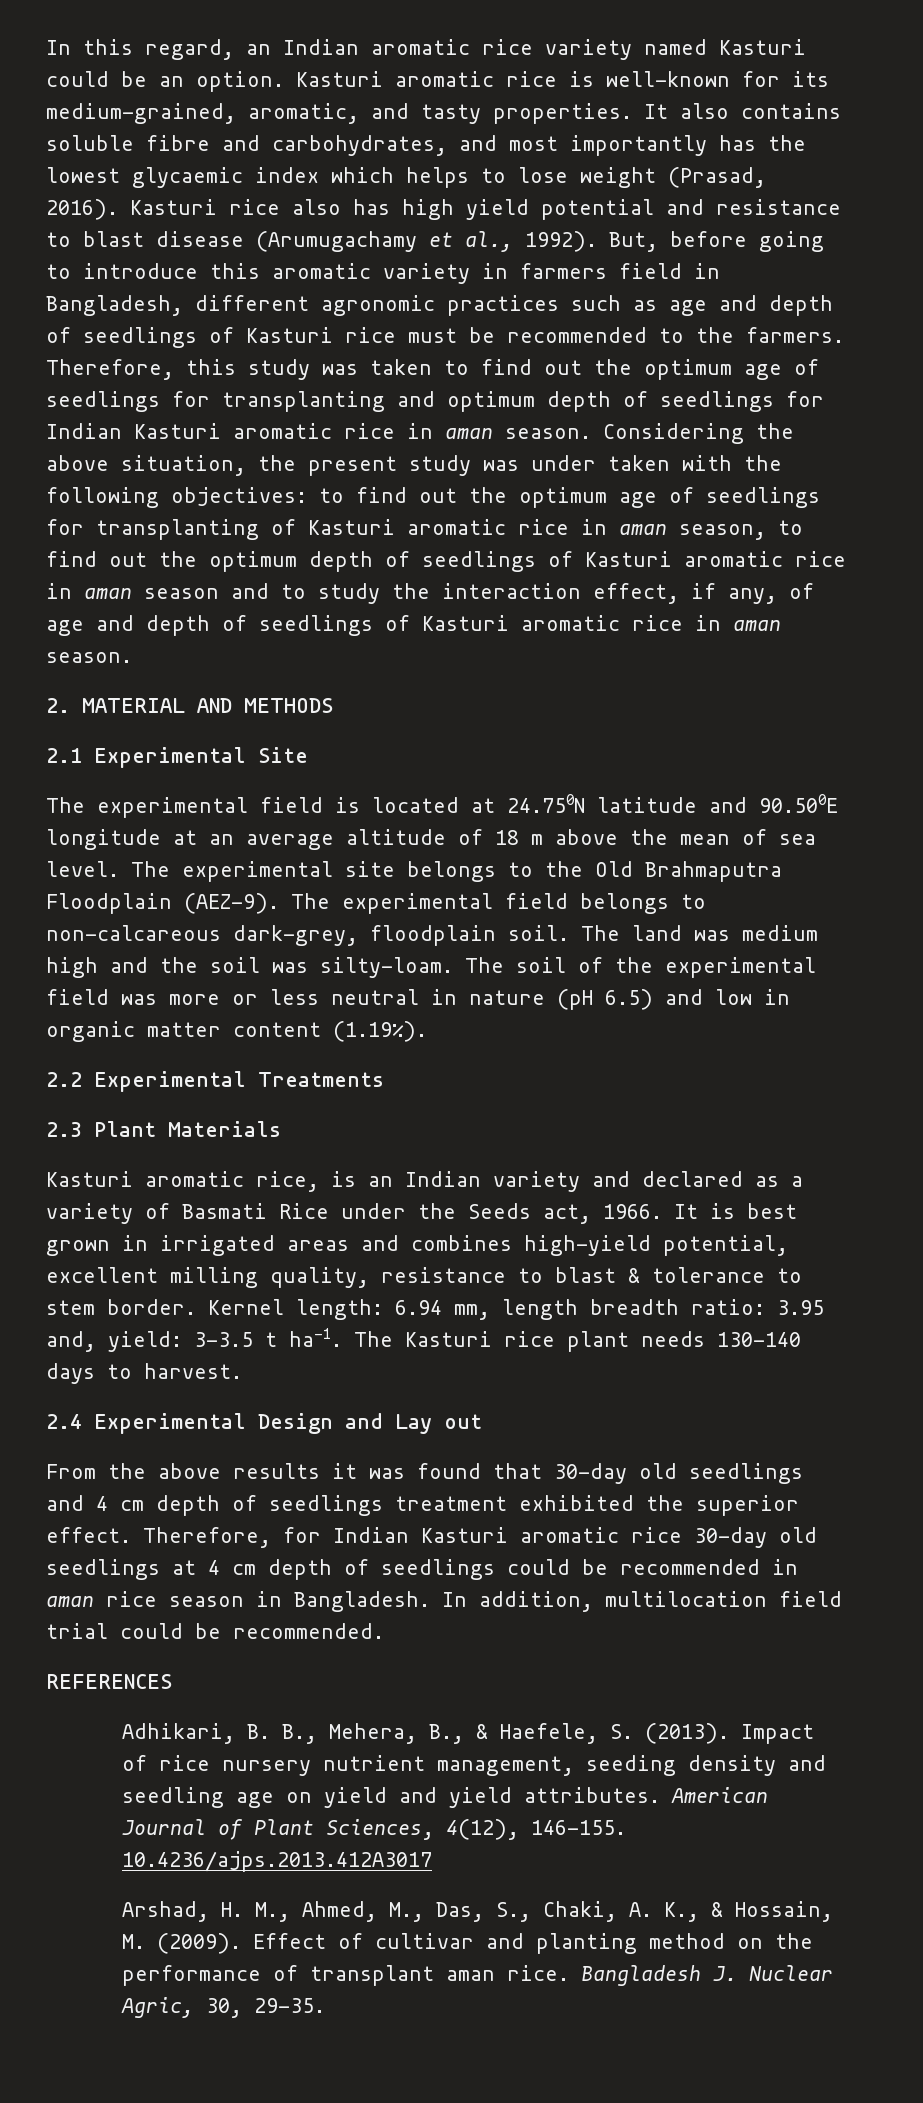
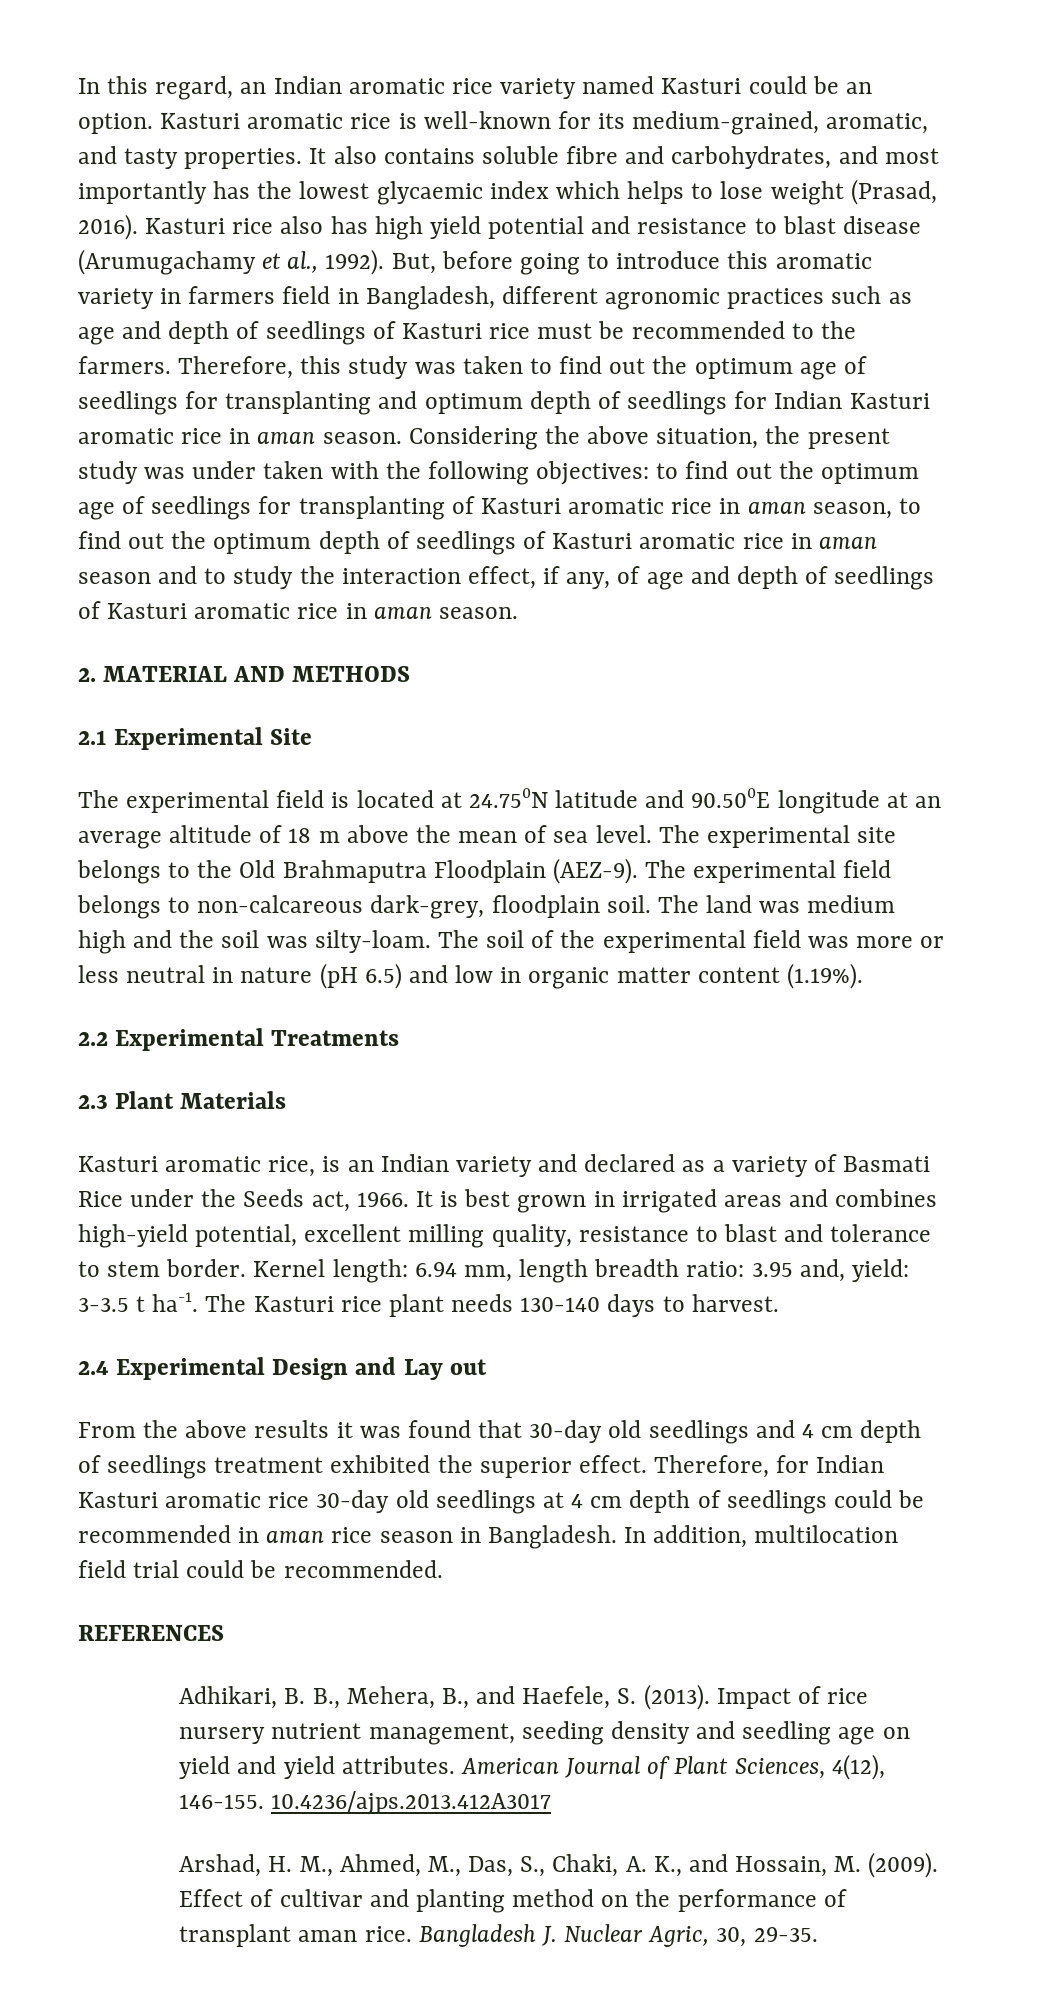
- It is best grown in irrigated areas and combines high-yield potential, excellent milling quality, resistance to blast & tolerance to stem border.
+ It is best grown in irrigated areas and combines high-yield potential, excellent milling quality, resistance to blast and tolerance to stem border.
- Adhikari, B. B., Mehera, B., & Haefele, S. (2013).
+ Adhikari, B. B., Mehera, B., and Haefele, S. (2013).
- Arshad, H. M., Ahmed, M., Das, S., Chaki, A. K., & Hossain, M. (2009).
+ Arshad, H. M., Ahmed, M., Das, S., Chaki, A. K., and Hossain, M. (2009).

